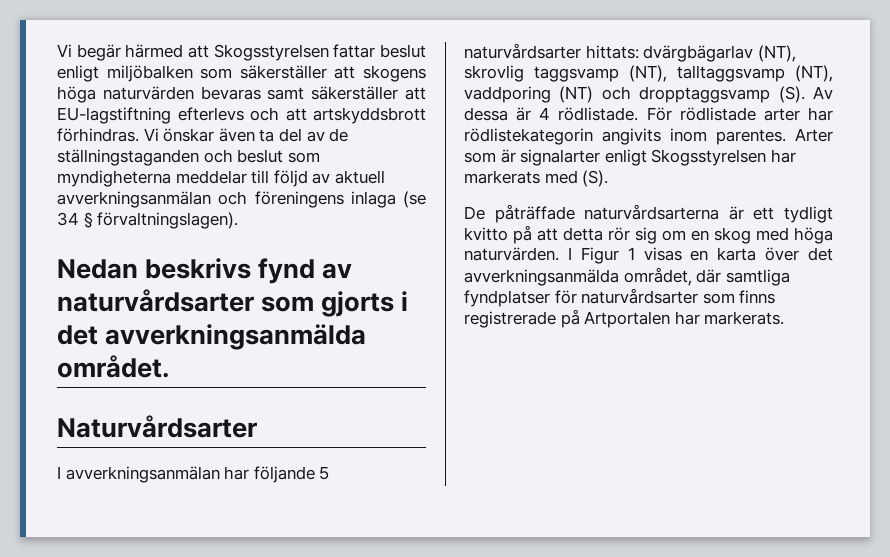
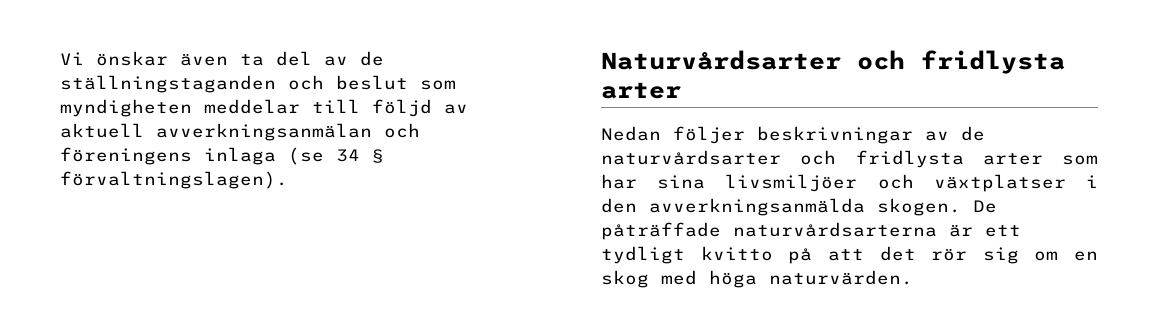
- Vi begär härmed att Skogsstyrelsen fattar beslut enligt miljöbalken som säkerställer att skogens höga naturvärden bevaras samt säkerställer att EU-lagstiftning efterlevs och att artskyddsbrott förhindras. Vi önskar även ta del av de ställningstaganden och beslut som myndigheterna meddelar till följd av aktuell avverkningsanmälan och föreningens inlaga (se 34 § förvaltningslagen).
+ Vi önskar även ta del av de ställningstaganden och beslut som myndigheten meddelar till följd av aktuell avverkningsanmälan och föreningens inlaga (se 34 § förvaltningslagen).
- Nedan beskrivs fynd av naturvårdsarter som gjorts i det avverkningsanmälda området.
- Naturvårdsarter
- I avverkningsanmälan har följande 5 naturvårdsarter hittats: dvärgbägarlav (NT), skrovlig taggsvamp (NT), talltaggsvamp (NT), vaddporing (NT) och dropptaggsvamp (S). Av dessa är 4 rödlistade. För rödlistade arter har rödlistekategorin angivits inom parentes. Arter som är signalarter enligt Skogsstyrelsen har markerats med (S).
- De påträffade naturvårdsarterna är ett tydligt kvitto på att detta rör sig om en skog med höga naturvärden. I Figur 1 visas en karta över det avverkningsanmälda området, där samtliga fyndplatser för naturvårdsarter som finns registrerade på Artportalen har markerats.
+ Naturvårdsarter och fridlysta arter
+ Nedan följer beskrivningar av de naturvårdsarter och fridlysta arter som har sina livsmiljöer och växtplatser i den avverkningsanmälda skogen. De påträffade naturvårdsarterna är ett tydligt kvitto på att det rör sig om en skog med höga naturvärden.

